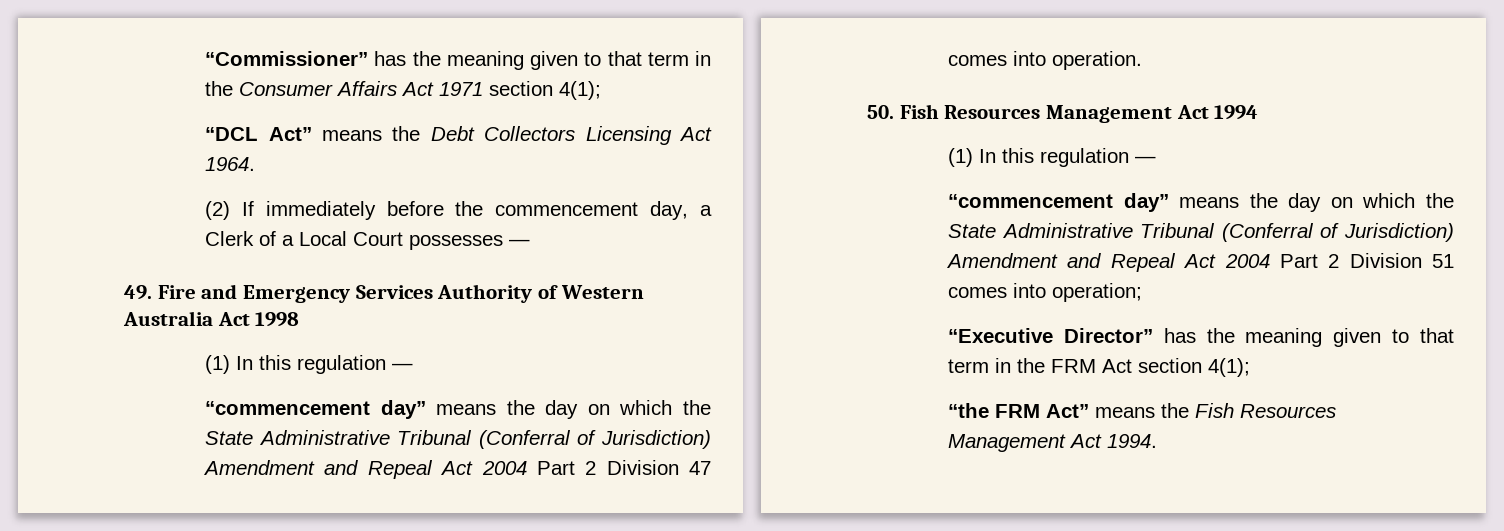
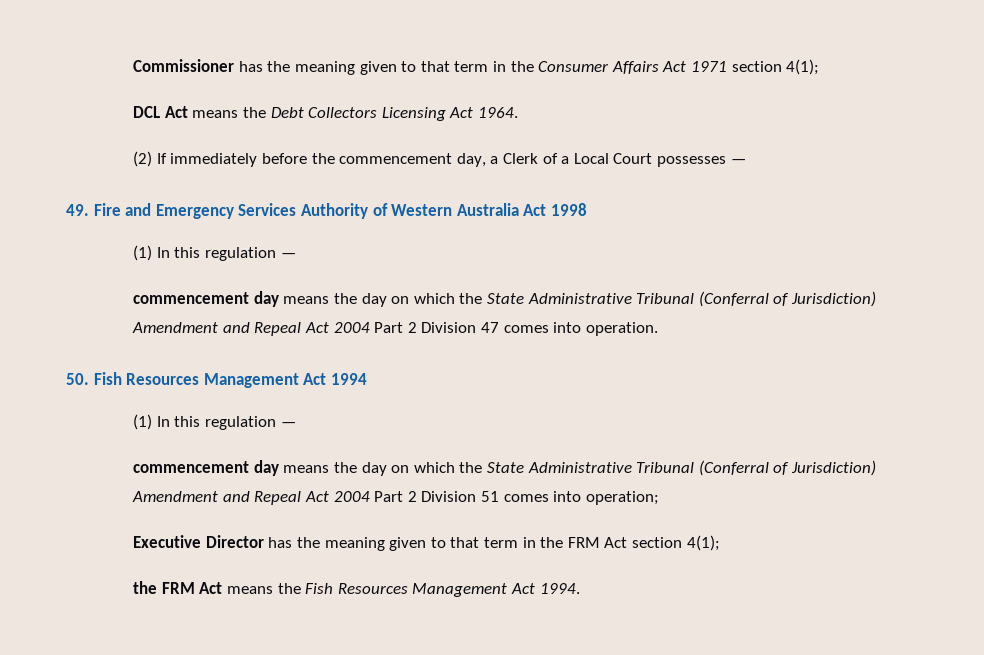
- “Commissioner” has the meaning given to that term in the Consumer Affairs Act 1971 section 4(1);
+ Commissioner has the meaning given to that term in the Consumer Affairs Act 1971 section 4(1);
- “DCL Act” means the Debt Collectors Licensing Act 1964.
+ DCL Act means the Debt Collectors Licensing Act 1964.
- “commencement day” means the day on which the State Administrative Tribunal (Conferral of Jurisdiction) Amendment and Repeal Act 2004 Part 2 Division 47 comes into operation.
+ commencement day means the day on which the State Administrative Tribunal (Conferral of Jurisdiction) Amendment and Repeal Act 2004 Part 2 Division 47 comes into operation.
- “commencement day” means the day on which the State Administrative Tribunal (Conferral of Jurisdiction) Amendment and Repeal Act 2004 Part 2 Division 51 comes into operation;
+ commencement day means the day on which the State Administrative Tribunal (Conferral of Jurisdiction) Amendment and Repeal Act 2004 Part 2 Division 51 comes into operation;
- “Executive Director” has the meaning given to that term in the FRM Act section 4(1);
+ Executive Director has the meaning given to that term in the FRM Act section 4(1);
- “the FRM Act” means the Fish Resources Management Act 1994.
+ the FRM Act means the Fish Resources Management Act 1994.

